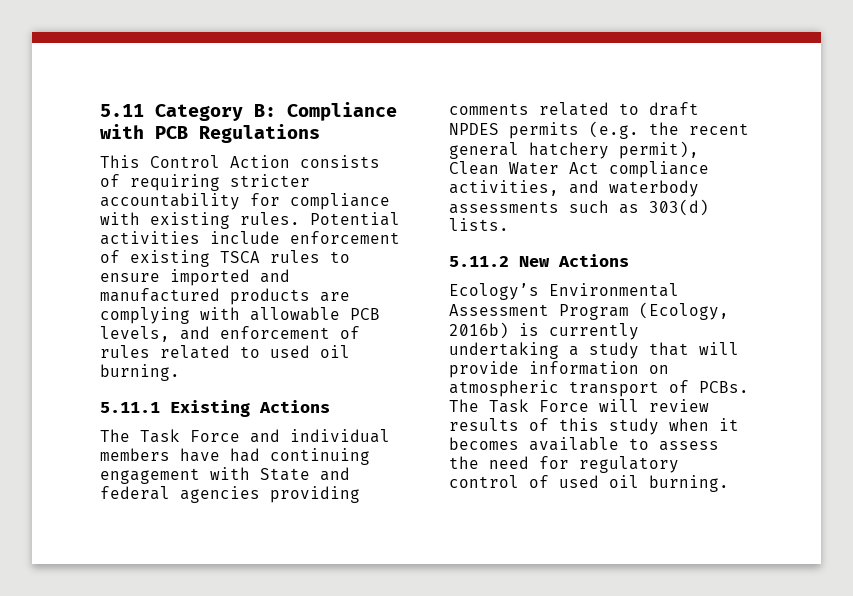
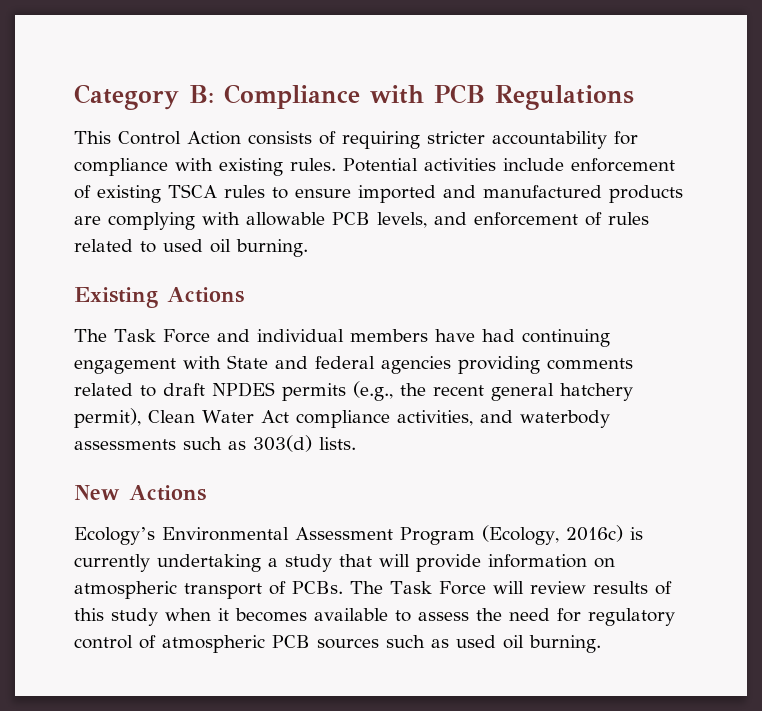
- 5.11 Category B: Compliance with PCB Regulations
+ Category B: Compliance with PCB Regulations
- 5.11.1 Existing Actions
+ Existing Actions
- The Task Force and individual members have had continuing engagement with State and federal agencies providing comments related to draft NPDES permits (e.g. the recent general hatchery permit), Clean Water Act compliance activities, and waterbody assessments such as 303(d) lists.
+ The Task Force and individual members have had continuing engagement with State and federal agencies providing comments related to draft NPDES permits (e.g., the recent general hatchery permit), Clean Water Act compliance activities, and waterbody assessments such as 303(d) lists.
- 5.11.2 New Actions
+ New Actions
- Ecology’s Environmental Assessment Program (Ecology, 2016b) is currently undertaking a study that will provide information on atmospheric transport of PCBs.
+ Ecology’s Environmental Assessment Program (Ecology, 2016c) is currently undertaking a study that will provide information on atmospheric transport of PCBs.
- The Task Force will review results of this study when it becomes available to assess the need for regulatory control of used oil burning.
+ The Task Force will review results of this study when it becomes available to assess the need for regulatory control of atmospheric PCB sources such as used oil burning.

